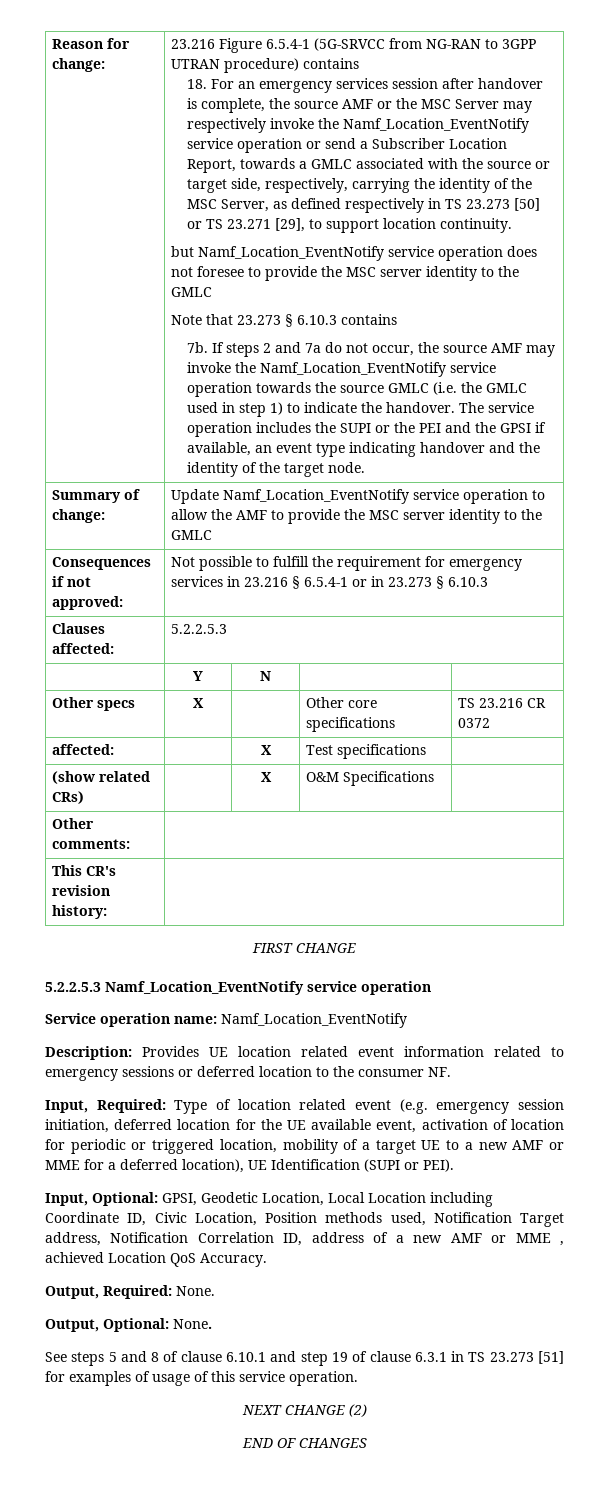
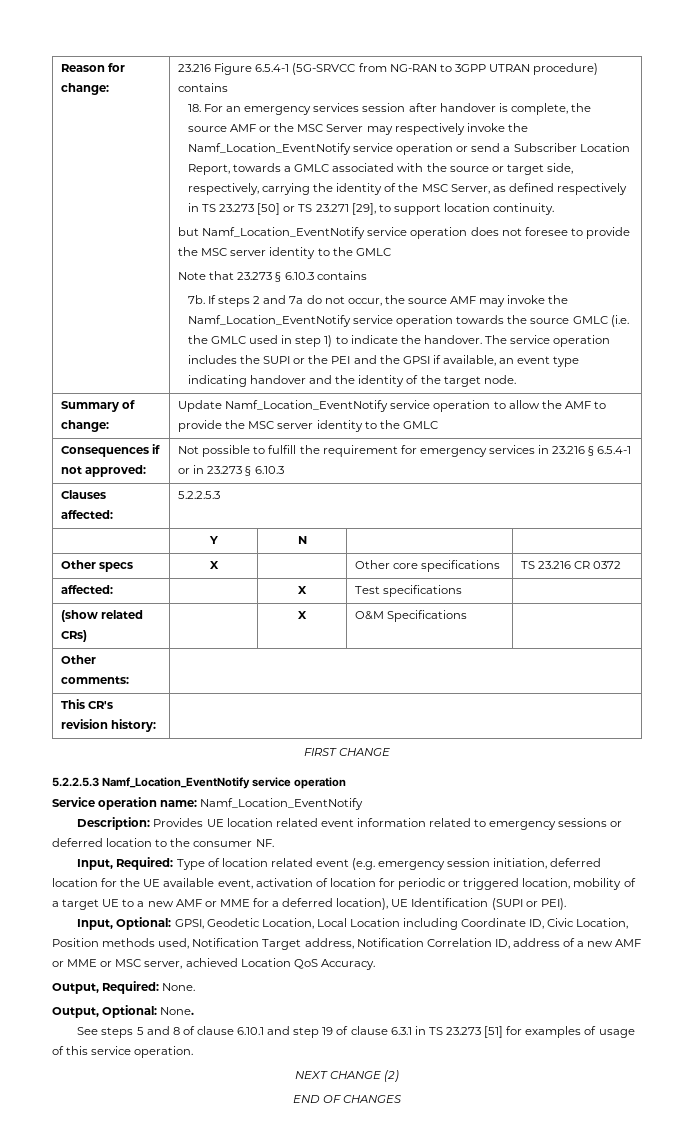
- Input, Optional: GPSI, Geodetic Location, Local Location including Coordinate ID, Civic Location, Position methods used, Notification Target address, Notification Correlation ID, address of a new AMF or MME , achieved Location QoS Accuracy.
+ Input, Optional: GPSI, Geodetic Location, Local Location including Coordinate ID, Civic Location, Position methods used, Notification Target address, Notification Correlation ID, address of a new AMF or MME or MSC server, achieved Location QoS Accuracy.

